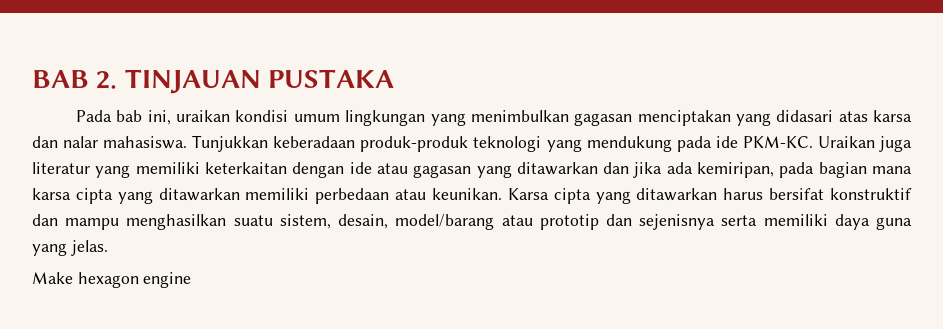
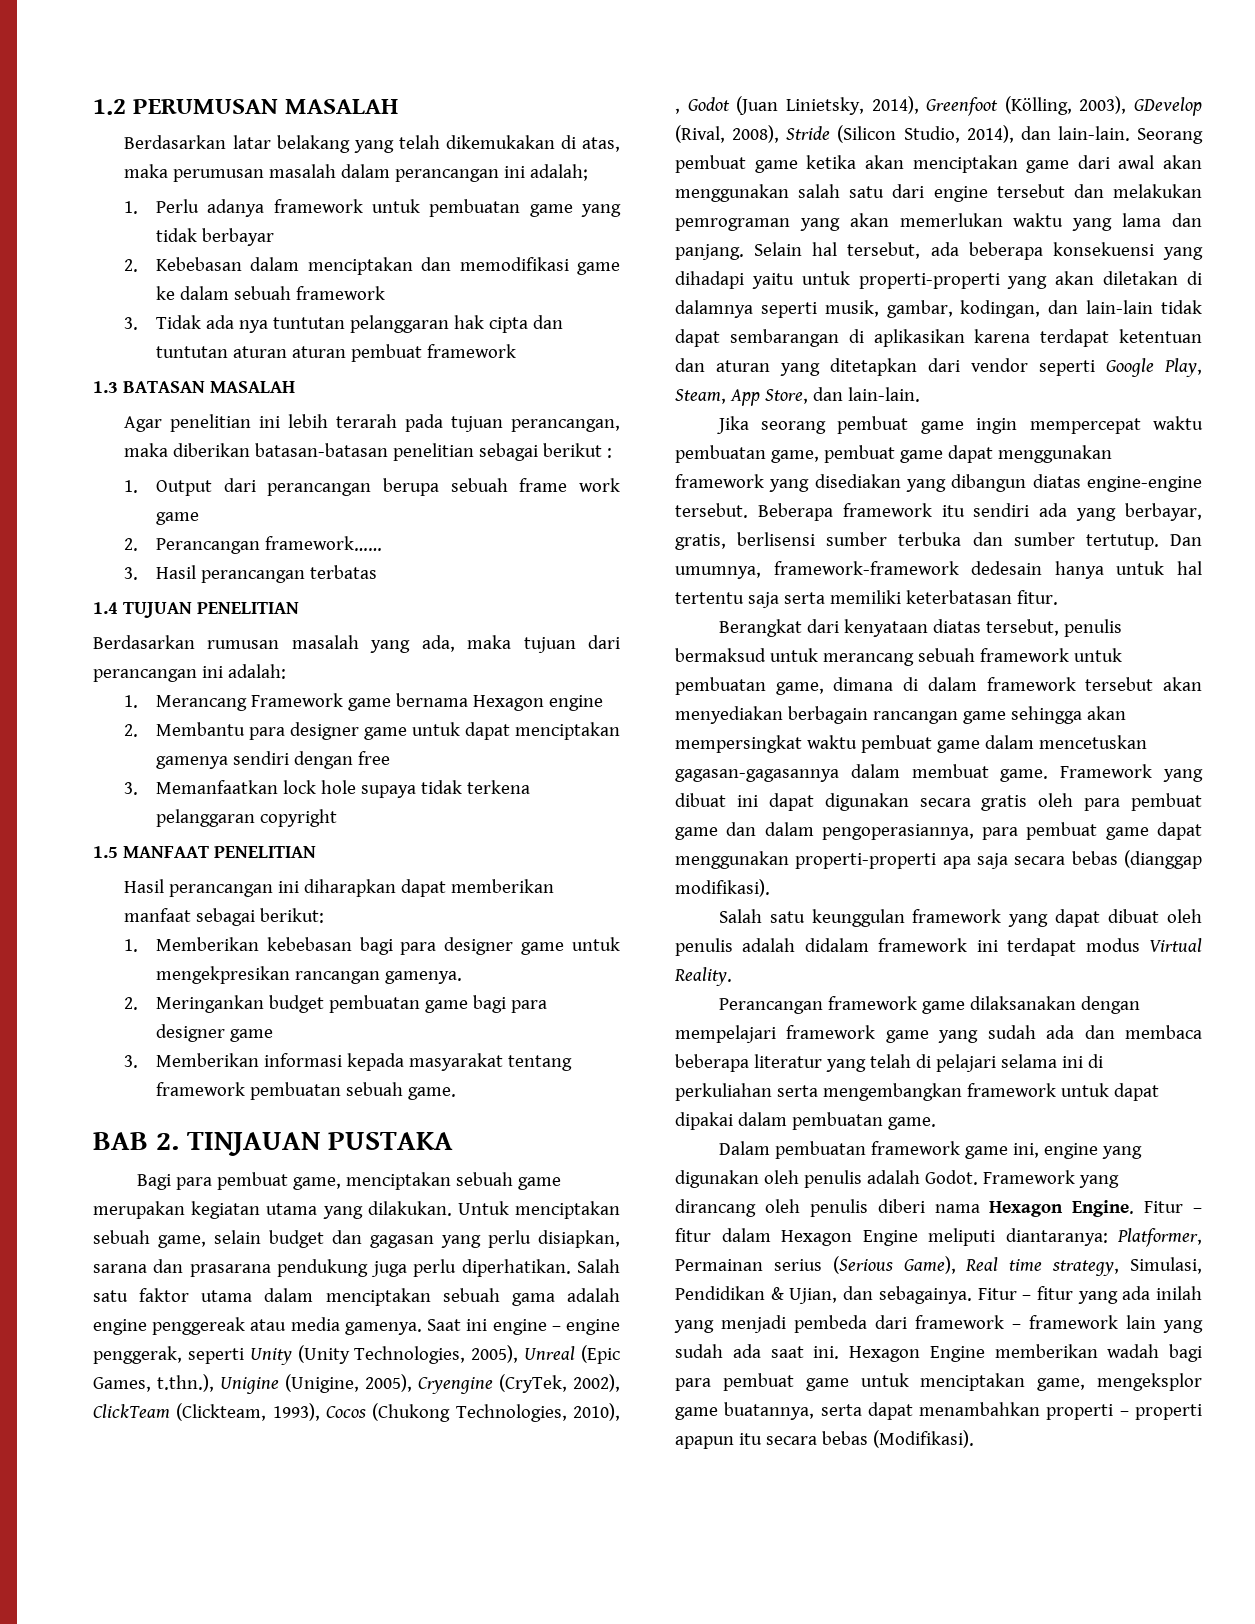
+ 1.2 PERUMUSAN MASALAH
+ Berdasarkan latar belakang yang telah dikemukakan di atas, maka perumusan masalah dalam perancangan ini adalah;
+ 1. Perlu adanya framework untuk pembuatan game yang tidak berbayar
+ 2. Kebebasan dalam menciptakan dan memodifikasi game ke dalam sebuah framework
+ 3. Tidak ada nya tuntutan pelanggaran hak cipta dan tuntutan aturan aturan pembuat framework
+ 1.3 BATASAN MASALAH
+ Agar penelitian ini lebih terarah pada tujuan perancangan, maka diberikan batasan-batasan penelitian sebagai berikut :
+ 1. Output dari perancangan berupa sebuah frame work game
+ 2. Perancangan framework……
+ 3. Hasil perancangan terbatas
+ 1.4 TUJUAN PENELITIAN
+ Berdasarkan rumusan masalah yang ada, maka tujuan dari perancangan ini adalah:
+ 1. Merancang Framework game bernama Hexagon engine
+ 2. Membantu para designer game untuk dapat menciptakan gamenya sendiri dengan free
+ 3. Memanfaatkan lock hole supaya tidak terkena pelanggaran copyright
+ 1.5 MANFAAT PENELITIAN
+ Hasil perancangan ini diharapkan dapat memberikan manfaat sebagai berikut:
+ 1. Memberikan kebebasan bagi para designer game untuk mengekpresikan rancangan gamenya.
+ 2. Meringankan budget pembuatan game bagi para designer game
+ 3. Memberikan informasi kepada masyarakat tentang framework pembuatan sebuah game.
  BAB 2. TINJAUAN PUSTAKA
- Pada bab ini, uraikan kondisi umum lingkungan yang menimbulkan gagasan menciptakan yang didasari atas karsa dan nalar mahasiswa. Tunjukkan keberadaan produk-produk teknologi yang mendukung pada ide PKM-KC. Uraikan juga literatur yang memiliki keterkaitan dengan ide atau gagasan yang ditawarkan dan jika ada kemiripan, pada bagian mana karsa cipta yang ditawarkan memiliki perbedaan atau keunikan. Karsa cipta yang ditawarkan harus bersifat konstruktif dan mampu menghasilkan suatu sistem, desain, model/barang atau prototip dan sejenisnya serta memiliki daya guna yang jelas.
- Make hexagon engine
+ Bagi para pembuat game, menciptakan sebuah game merupakan kegiatan utama yang dilakukan. Untuk menciptakan sebuah game, selain budget dan gagasan yang perlu disiapkan, sarana dan prasarana pendukung juga perlu diperhatikan. Salah satu faktor utama dalam menciptakan sebuah gama adalah engine penggereak atau media gamenya. Saat ini engine – engine penggerak, seperti Unity (Unity Technologies, 2005), Unreal (Epic Games, t.thn.), Unigine (Unigine, 2005), Cryengine (CryTek, 2002), ClickTeam (Clickteam, 1993), Cocos (Chukong Technologies, 2010), , Godot (Juan Linietsky, 2014), Greenfoot (Kölling, 2003), GDevelop (Rival, 2008), Stride (Silicon Studio, 2014), dan lain-lain. Seorang pembuat game ketika akan menciptakan game dari awal akan menggunakan salah satu dari engine tersebut dan melakukan pemrograman yang akan memerlukan waktu yang lama dan panjang. Selain hal tersebut, ada beberapa konsekuensi yang dihadapi yaitu untuk properti-properti yang akan diletakan di dalamnya seperti musik, gambar, kodingan, dan lain-lain tidak dapat sembarangan di aplikasikan karena terdapat ketentuan dan aturan yang ditetapkan dari vendor seperti Google Play, Steam, App Store, dan lain-lain.
+ Jika seorang pembuat game ingin mempercepat waktu pembuatan game, pembuat game dapat menggunakan framework yang disediakan yang dibangun diatas engine-engine tersebut. Beberapa framework itu sendiri ada yang berbayar, gratis, berlisensi sumber terbuka dan sumber tertutup. Dan umumnya, framework-framework dedesain hanya untuk hal tertentu saja serta memiliki keterbatasan fitur.
+ Berangkat dari kenyataan diatas tersebut, penulis bermaksud untuk merancang sebuah framework untuk pembuatan game, dimana di dalam framework tersebut akan menyediakan berbagain rancangan game sehingga akan mempersingkat waktu pembuat game dalam mencetuskan gagasan-gagasannya dalam membuat game. Framework yang dibuat ini dapat digunakan secara gratis oleh para pembuat game dan dalam pengoperasiannya, para pembuat game dapat menggunakan properti-properti apa saja secara bebas (dianggap modifikasi).
+ Salah satu keunggulan framework yang dapat dibuat oleh penulis adalah didalam framework ini terdapat modus Virtual Reality.
+ Perancangan framework game dilaksanakan dengan mempelajari framework game yang sudah ada dan membaca beberapa literatur yang telah di pelajari selama ini di perkuliahan serta mengembangkan framework untuk dapat dipakai dalam pembuatan game.
+ Dalam pembuatan framework game ini, engine yang digunakan oleh penulis adalah Godot. Framework yang dirancang oleh penulis diberi nama Hexagon Engine. Fitur – fitur dalam Hexagon Engine meliputi diantaranya: Platformer, Permainan serius (Serious Game), Real time strategy, Simulasi, Pendidikan & Ujian, dan sebagainya. Fitur – fitur yang ada inilah yang menjadi pembeda dari framework – framework lain yang sudah ada saat ini. Hexagon Engine memberikan wadah bagi para pembuat game untuk menciptakan game, mengeksplor game buatannya, serta dapat menambahkan properti – properti apapun itu secara bebas (Modifikasi).

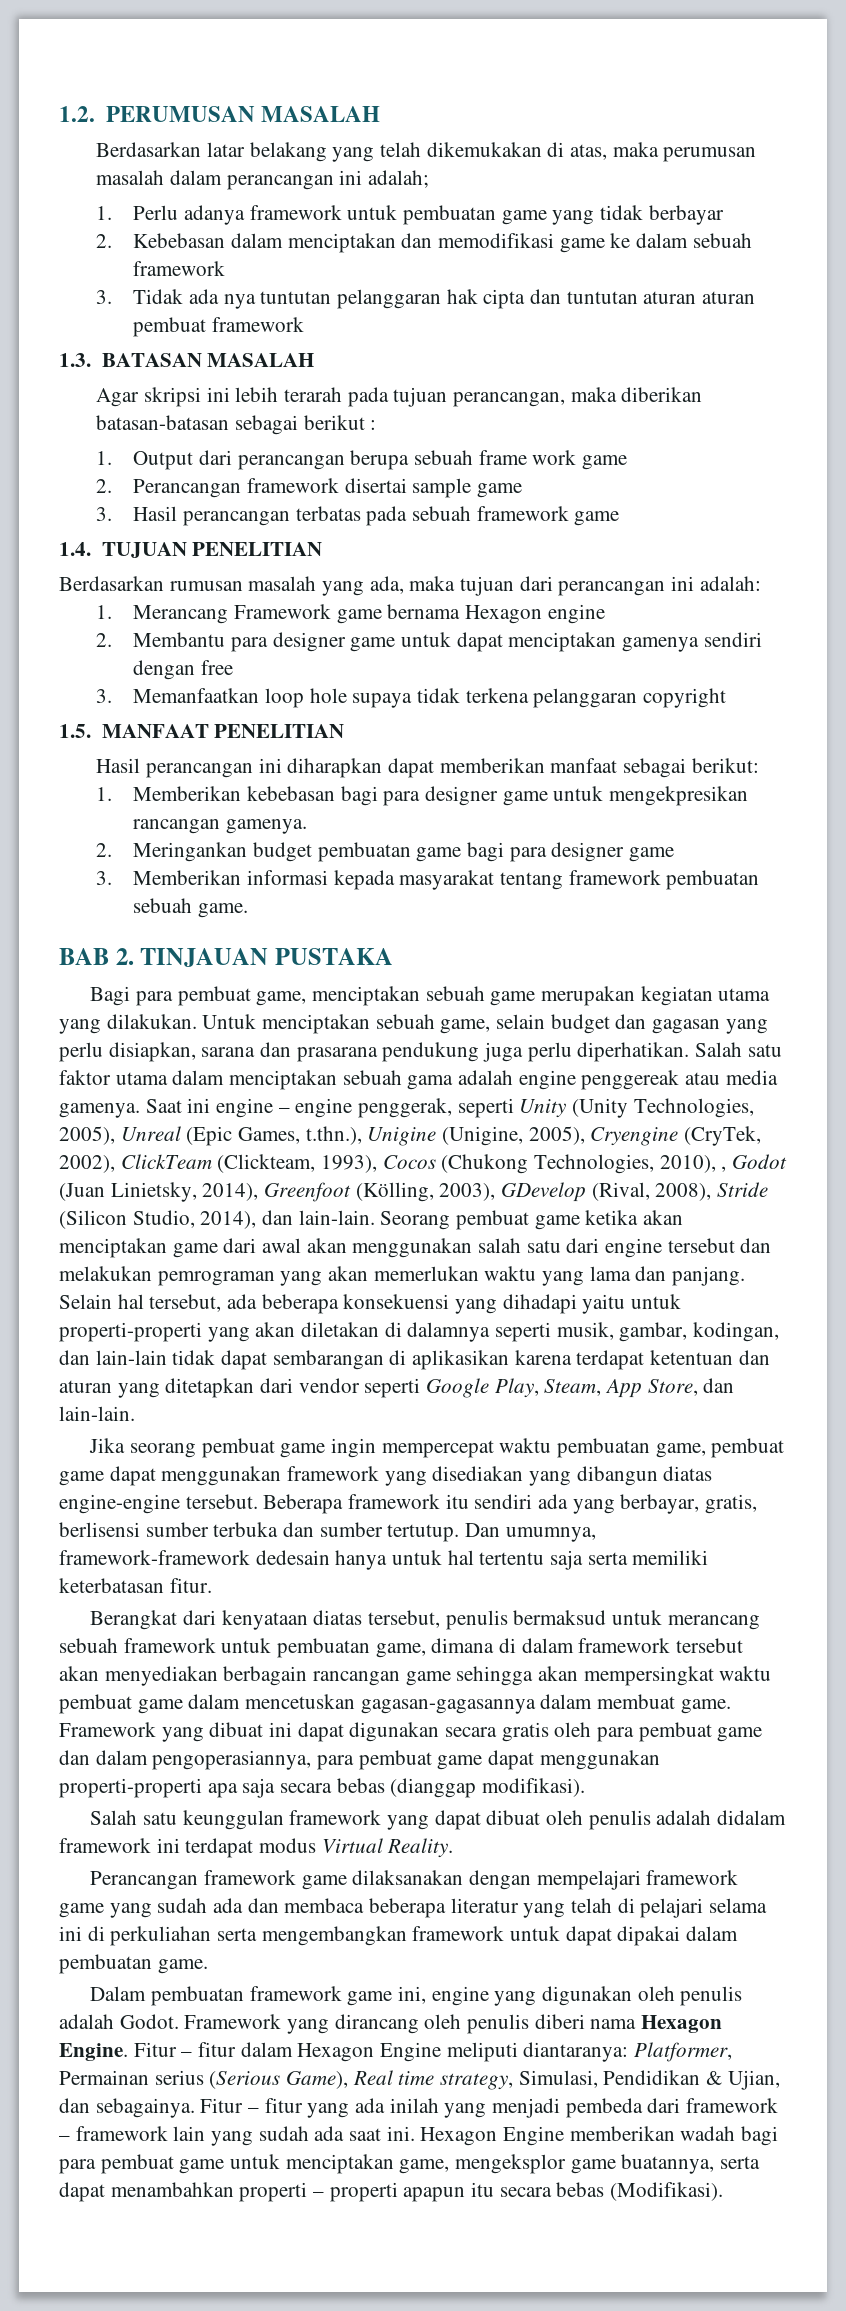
- 1.2 PERUMUSAN MASALAH
+ 1.2. PERUMUSAN MASALAH
- 1.3 BATASAN MASALAH
+ 1.3. BATASAN MASALAH
- Agar penelitian ini lebih terarah pada tujuan perancangan, maka diberikan batasan-batasan penelitian sebagai berikut :
+ Agar skripsi ini lebih terarah pada tujuan perancangan, maka diberikan batasan-batasan sebagai berikut :
- 2. Perancangan framework……
+ 2. Perancangan framework disertai sample game
- 3. Hasil perancangan terbatas
- 1.4 TUJUAN PENELITIAN
+ 3. Hasil perancangan terbatas pada sebuah framework game
+ 1.4. TUJUAN PENELITIAN
- 3. Memanfaatkan lock hole supaya tidak terkena pelanggaran copyright
+ 3. Memanfaatkan loop hole supaya tidak terkena pelanggaran copyright
- 1.5 MANFAAT PENELITIAN
+ 1.5. MANFAAT PENELITIAN

